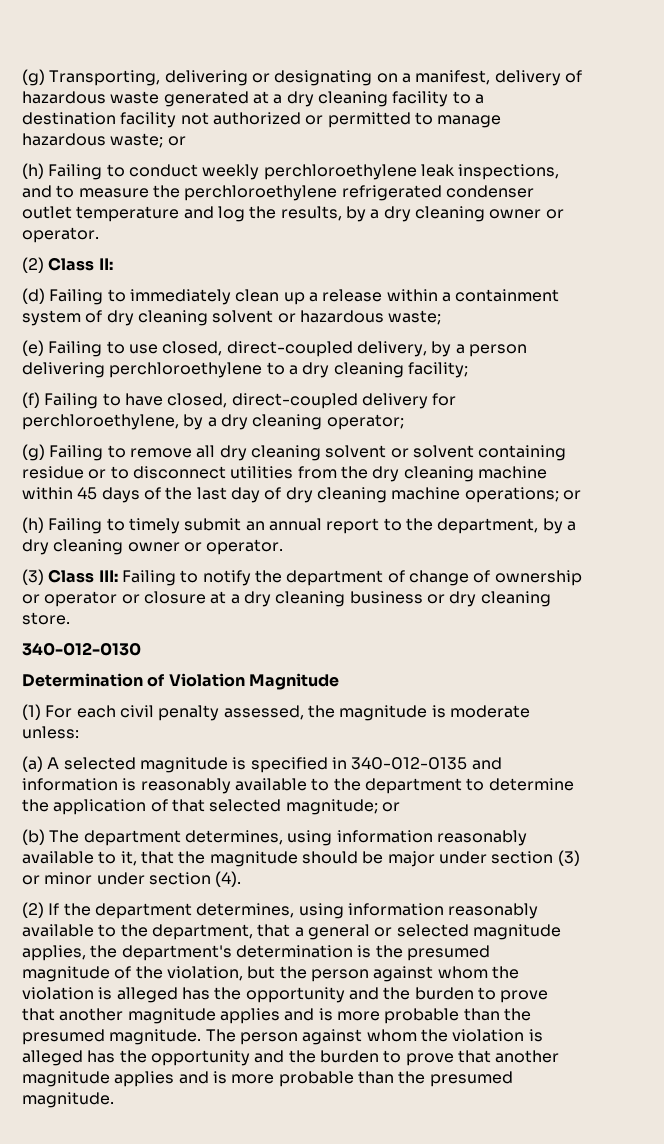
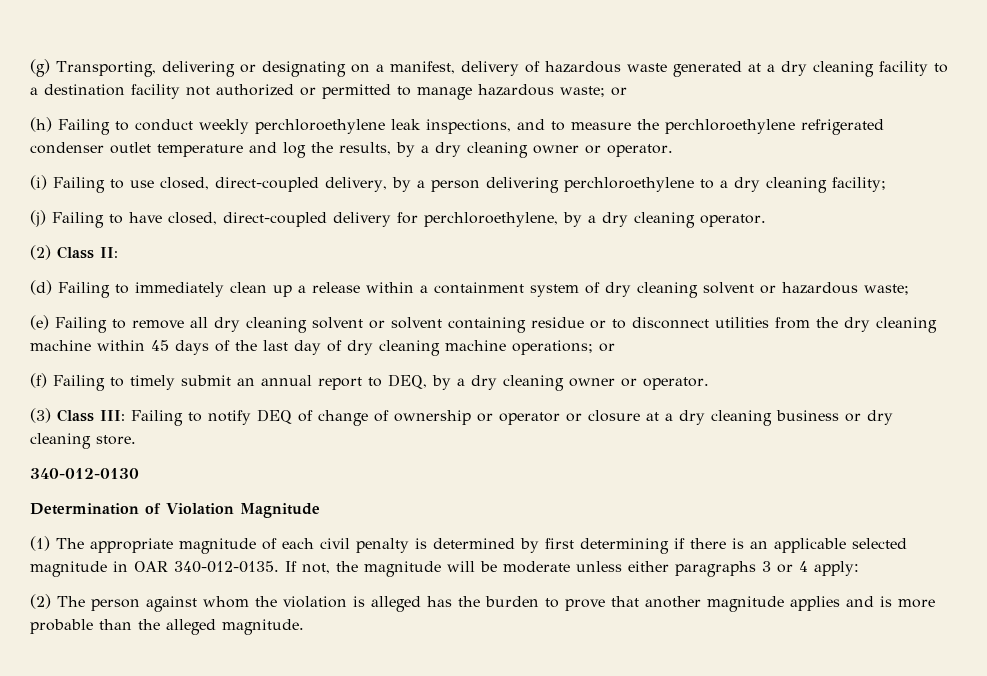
+ (i) Failing to use closed, direct-coupled delivery, by a person delivering perchloroethylene to a dry cleaning facility;
+ (j) Failing to have closed, direct-coupled delivery for perchloroethylene, by a dry cleaning operator.
- (e) Failing to use closed, direct-coupled delivery, by a person delivering perchloroethylene to a dry cleaning facility;
- (f) Failing to have closed, direct-coupled delivery for perchloroethylene, by a dry cleaning operator;
- (g) Failing to remove all dry cleaning solvent or solvent containing residue or to disconnect utilities from the dry cleaning machine within 45 days of the last day of dry cleaning machine operations; or
+ (e) Failing to remove all dry cleaning solvent or solvent containing residue or to disconnect utilities from the dry cleaning machine within 45 days of the last day of dry cleaning machine operations; or
- (h) Failing to timely submit an annual report to the department, by a dry cleaning owner or operator.
+ (f) Failing to timely submit an annual report to DEQ, by a dry cleaning owner or operator.
- (3) Class III: Failing to notify the department of change of ownership or operator or closure at a dry cleaning business or dry cleaning store.
+ (3) Class III: Failing to notify DEQ of change of ownership or operator or closure at a dry cleaning business or dry cleaning store.
- (1) For each civil penalty assessed, the magnitude is moderate unless:
- (a) A selected magnitude is specified in 340-012-0135 and information is reasonably available to the department to determine the application of that selected magnitude; or
- (b) The department determines, using information reasonably available to it, that the magnitude should be major under section (3) or minor under section (4).
- (2) If the department determines, using information reasonably available to the department, that a general or selected magnitude applies, the department's determination is the presumed magnitude of the violation, but the person against whom the violation is alleged has the opportunity and the burden to prove that another magnitude applies and is more probable than the presumed magnitude. The person against whom the violation is alleged has the opportunity and the burden to prove that another magnitude applies and is more probable than the presumed magnitude.
+ (1) The appropriate magnitude of each civil penalty is determined by first determining if there is an applicable selected magnitude in OAR 340-012-0135. If not, the magnitude will be moderate unless either paragraphs 3 or 4 apply:
+ (2) The person against whom the violation is alleged has the burden to prove that another magnitude applies and is more probable than the alleged magnitude.

